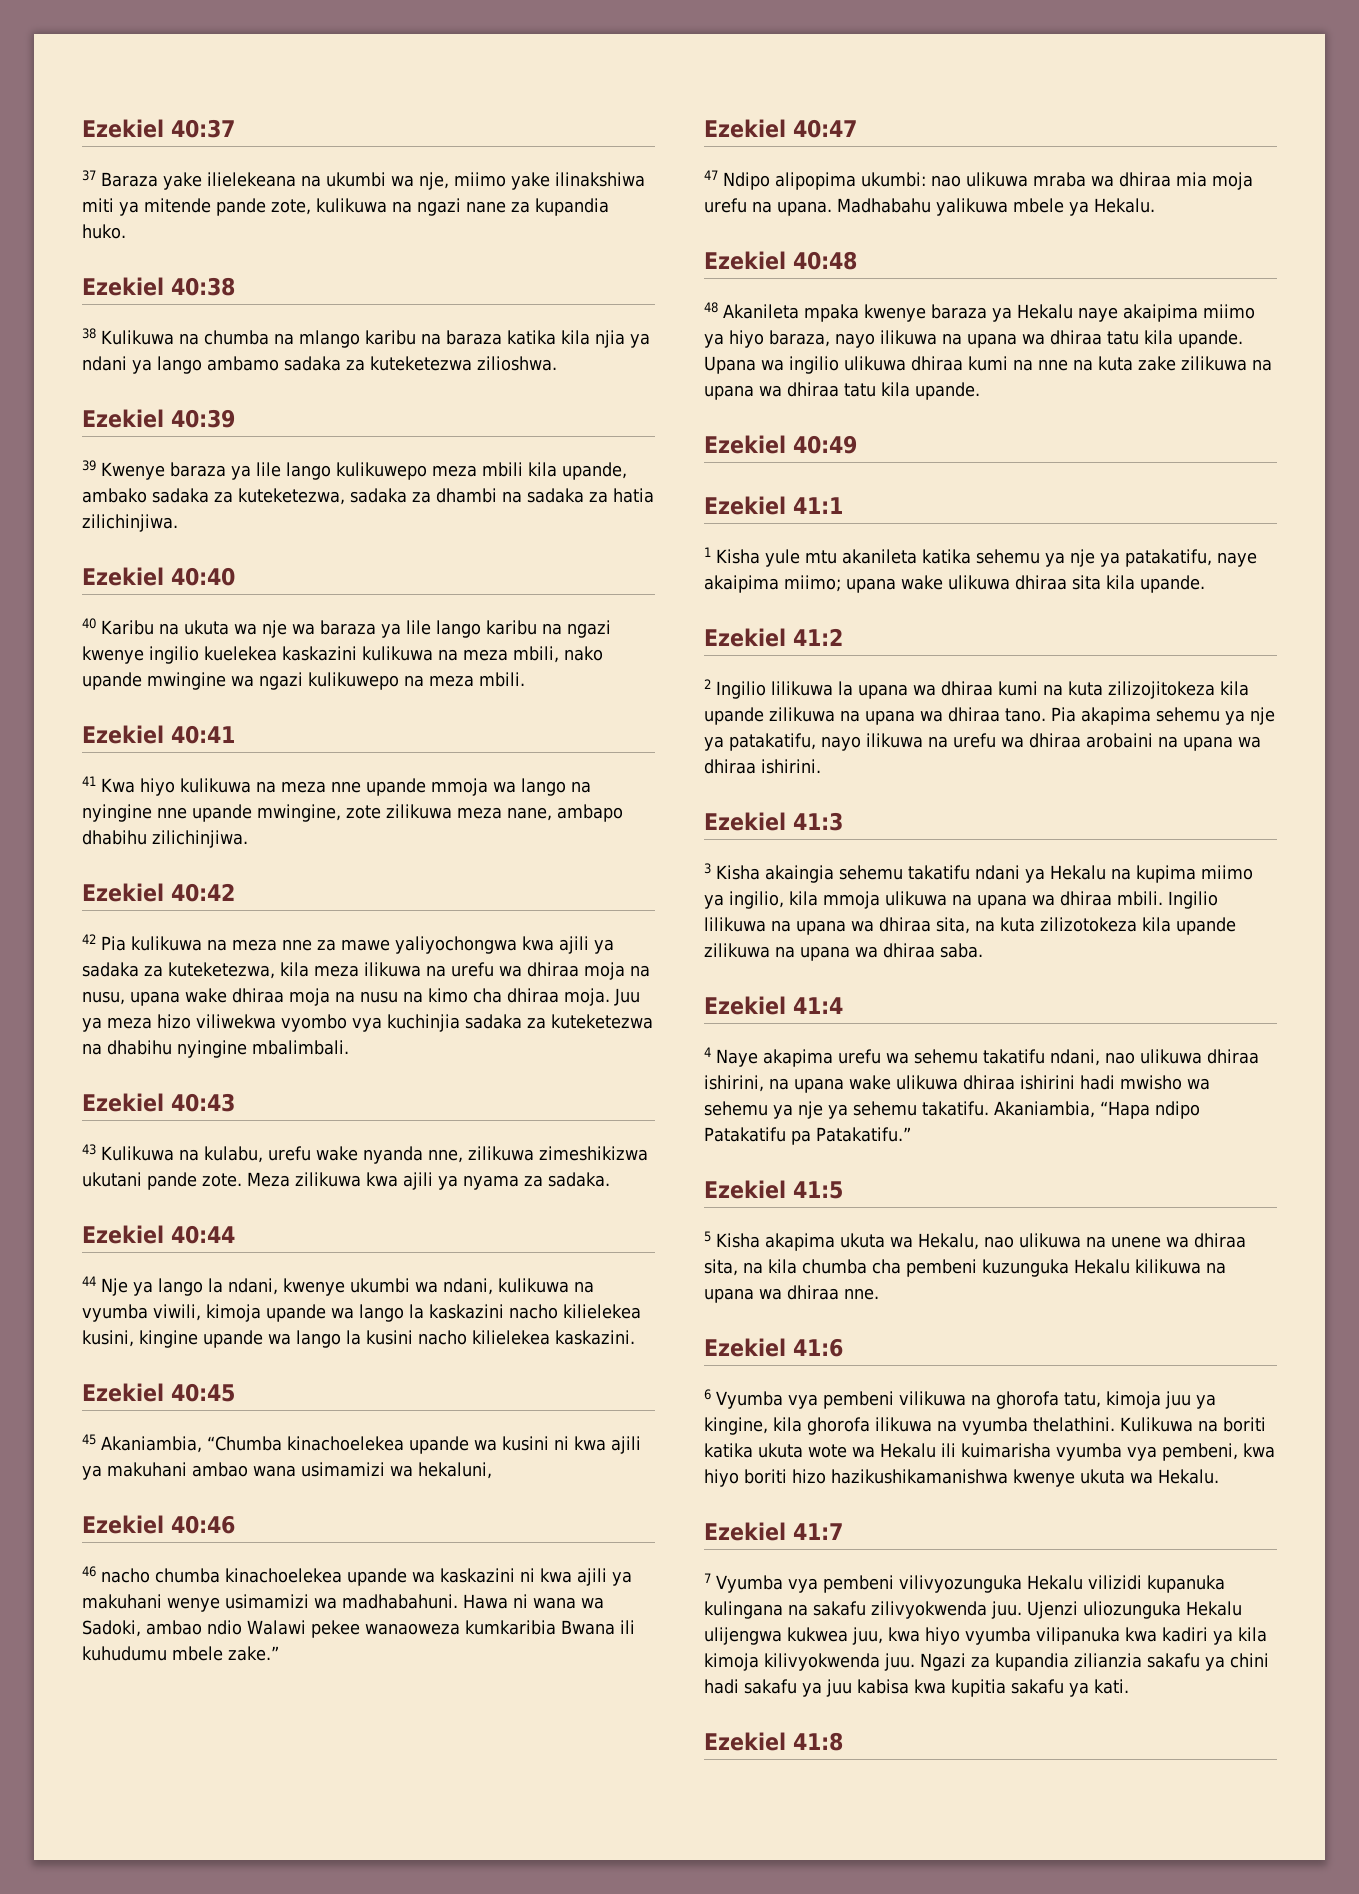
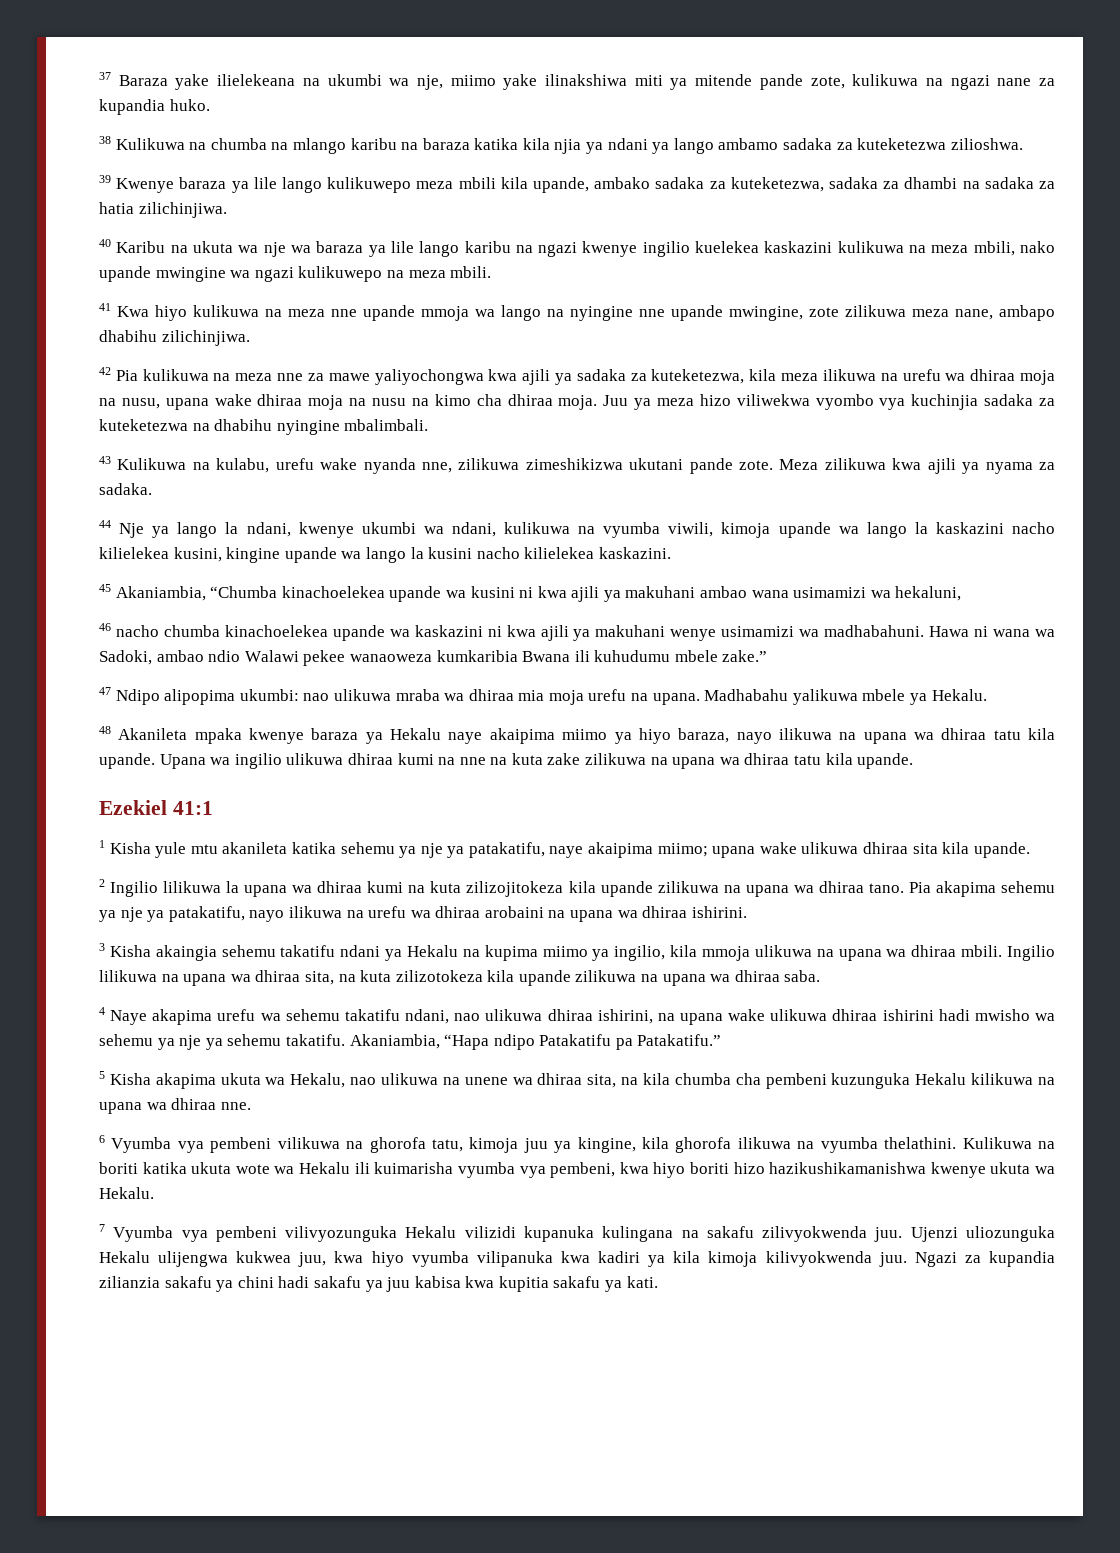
- Ezekiel 40:37
- Ezekiel 40:38
- Ezekiel 40:39
- Ezekiel 40:40
- Ezekiel 40:41
- Ezekiel 40:42
- Ezekiel 40:43
- Ezekiel 40:44
- Ezekiel 40:45
- Ezekiel 40:46
- Ezekiel 40:47
- Ezekiel 40:48
- Ezekiel 40:49
- Ezekiel 41:2
- Ezekiel 41:3
- Ezekiel 41:4
- Ezekiel 41:5
- Ezekiel 41:6
- Ezekiel 41:7
- Ezekiel 41:8

